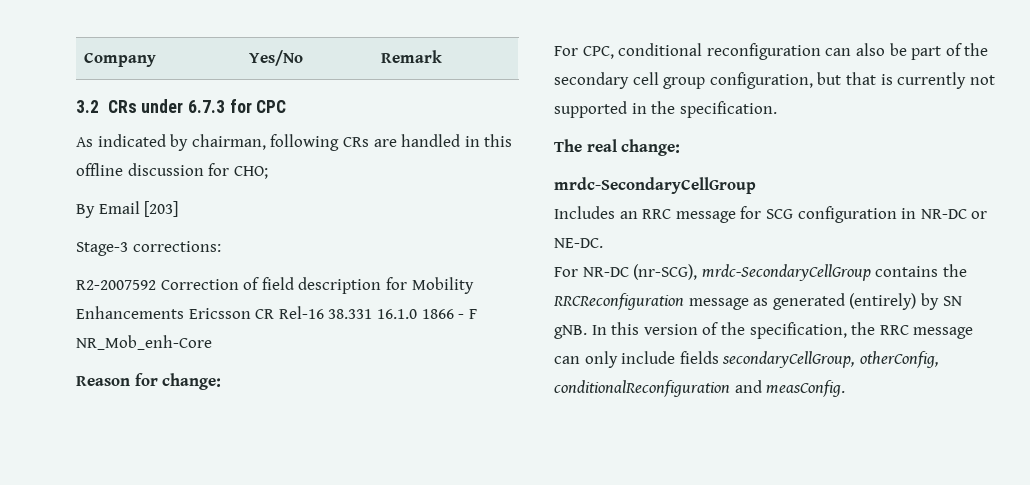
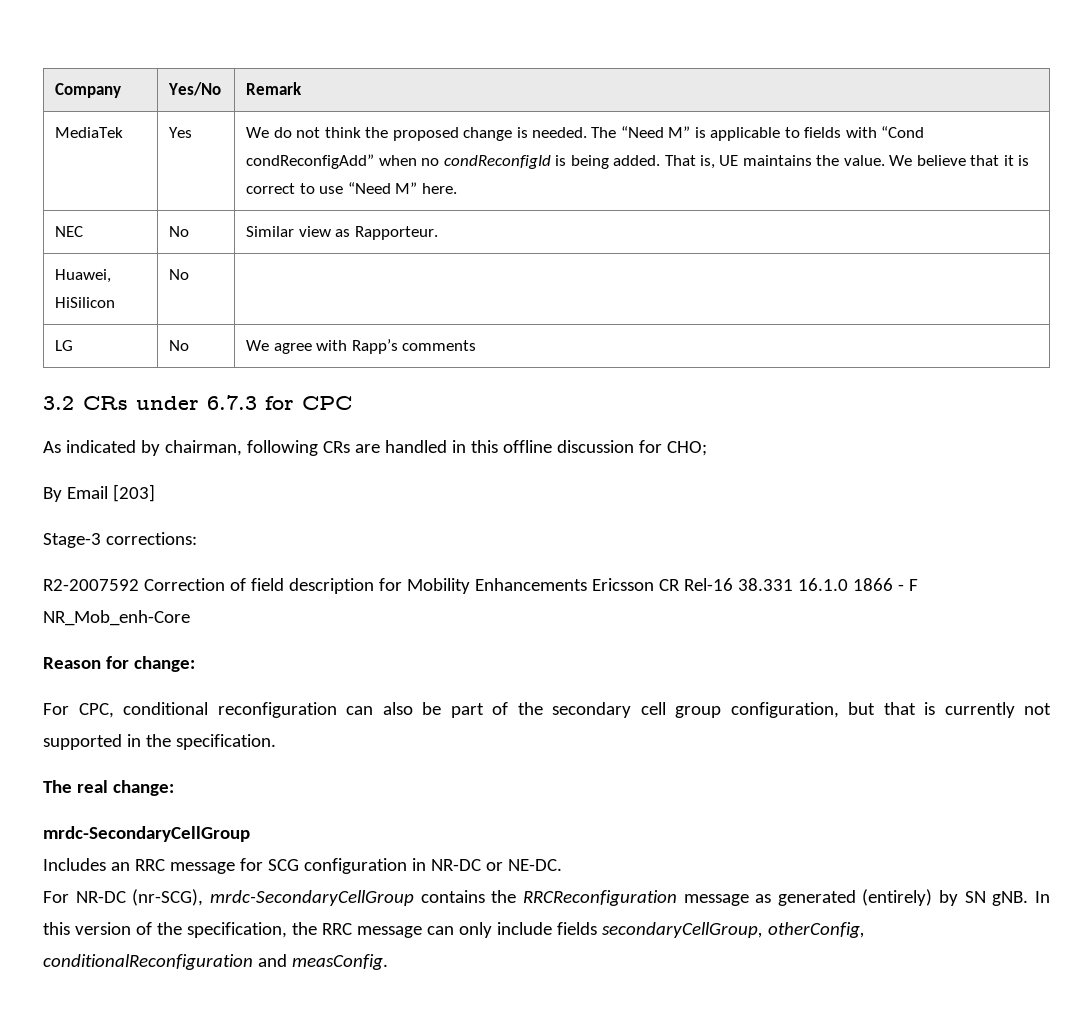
+ MediaTek | Yes | We do not think the proposed change is needed. The “Need M” is applicable to fields with “Cond condReconfigAdd” when no condReconfigId is being added. That is, UE maintains the value. We believe that it is correct to use “Need M” here.
+ NEC | No | Similar view as Rapporteur.
+ Huawei, HiSilicon | No |
+ LG | No | We agree with Rapp’s comments

